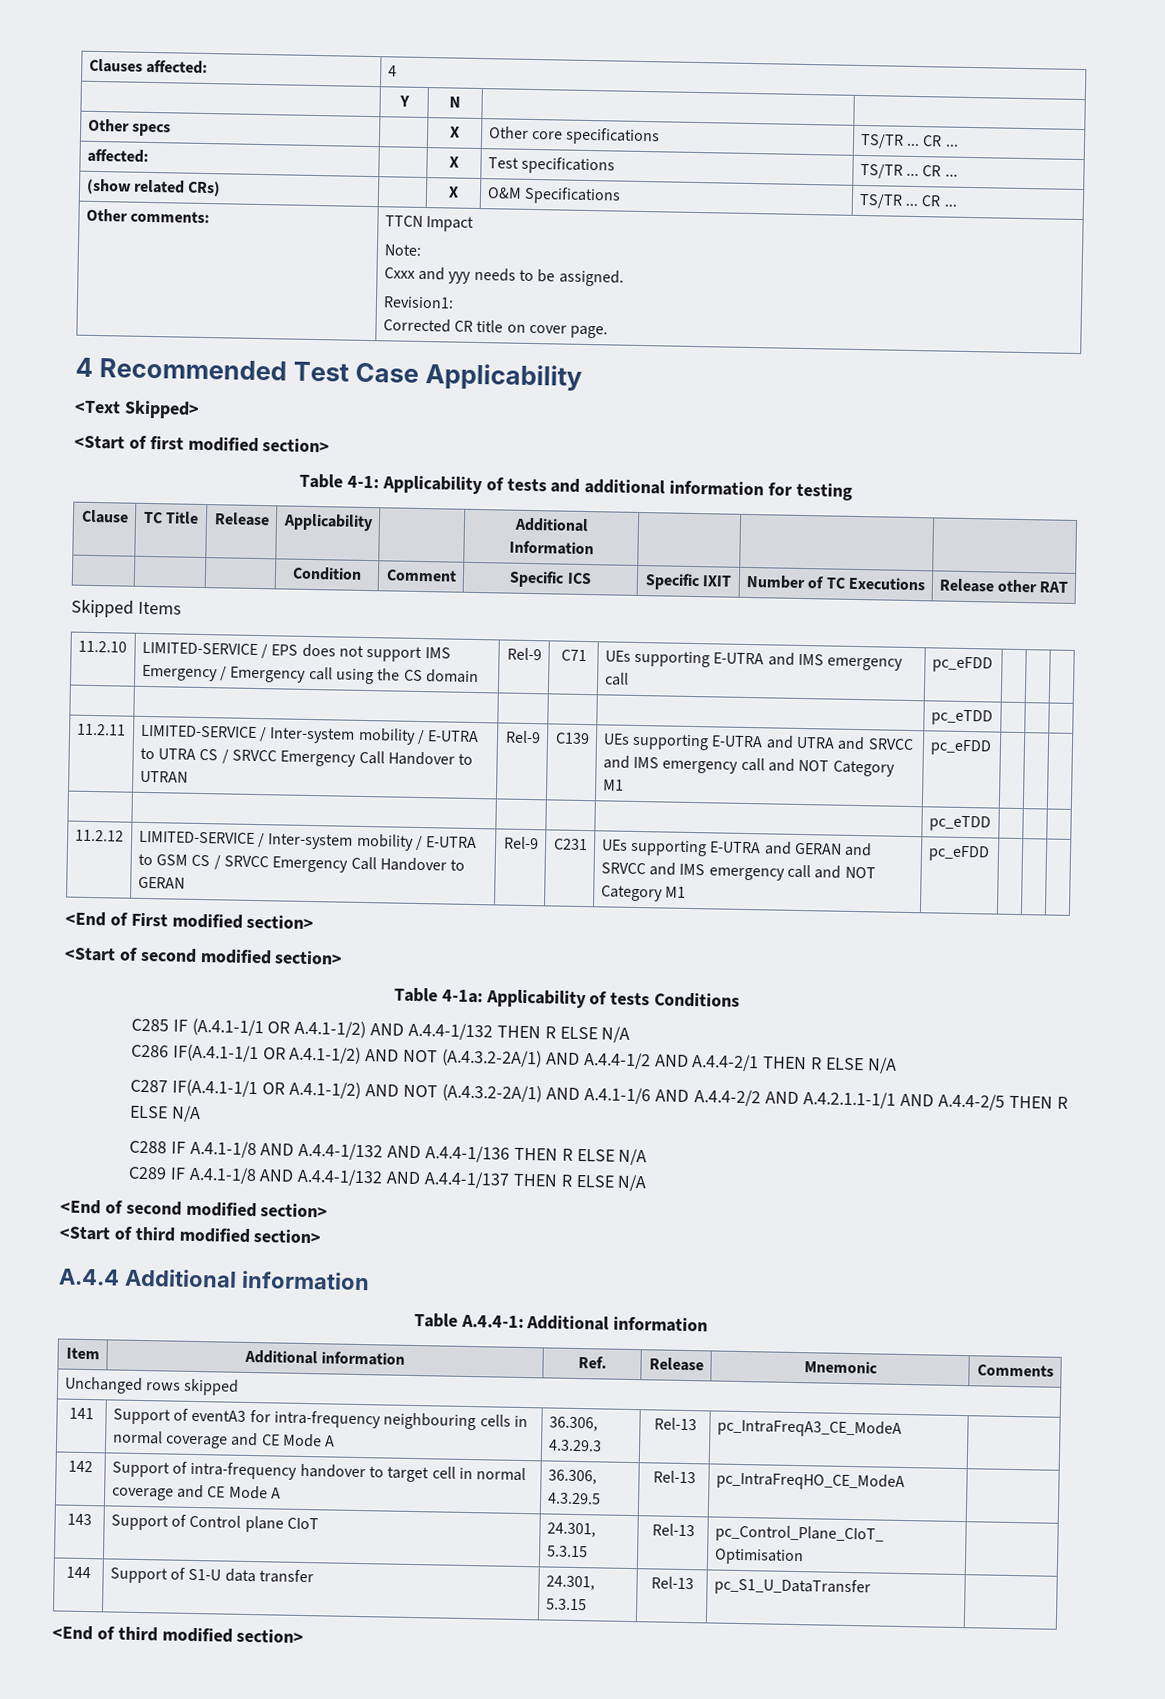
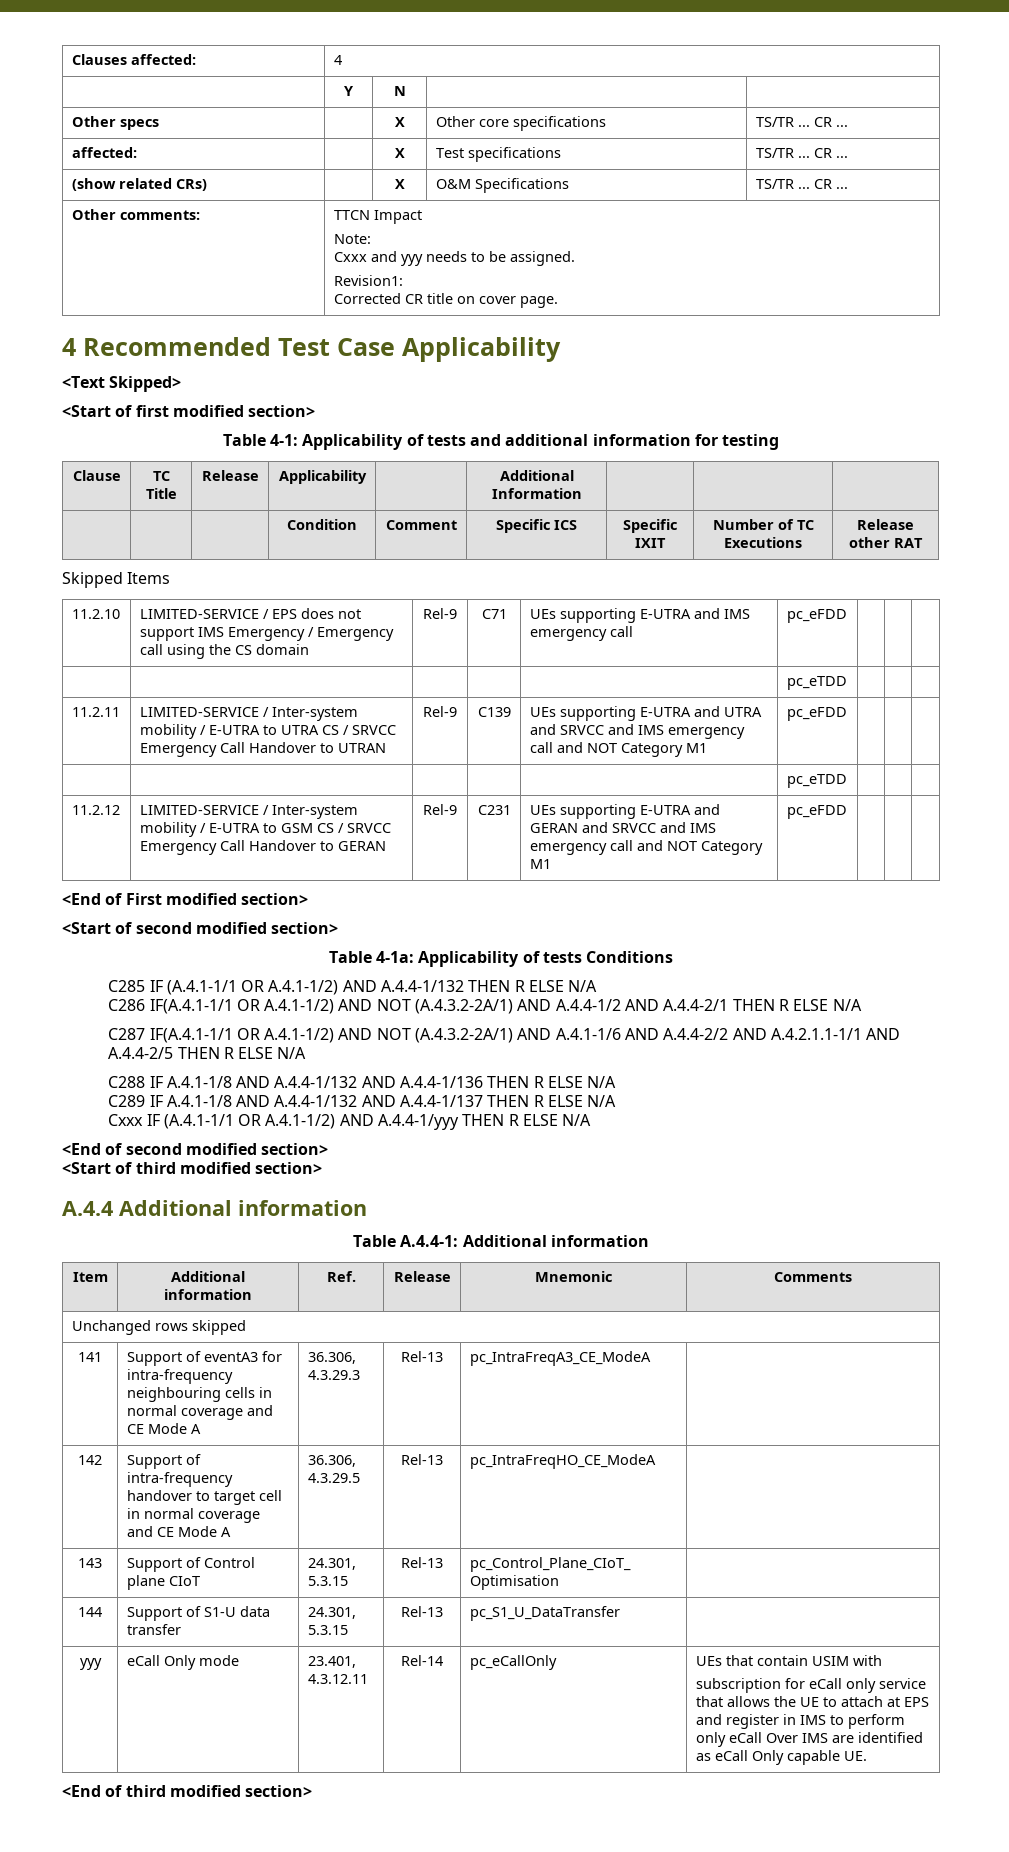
+ Cxxx IF (A.4.1-1/1 OR A.4.1-1/2) AND A.4.4-1/yyy THEN R ELSE N/A
+ yyy | eCall Only mode | 23.401, 4.3.12.11 | Rel-14 | pc_eCallOnly | UEs that contain USIM with
+ subscription for eCall only service that allows the UE to attach at EPS and register in IMS to perform only eCall Over IMS are identified as eCall Only capable UE.

